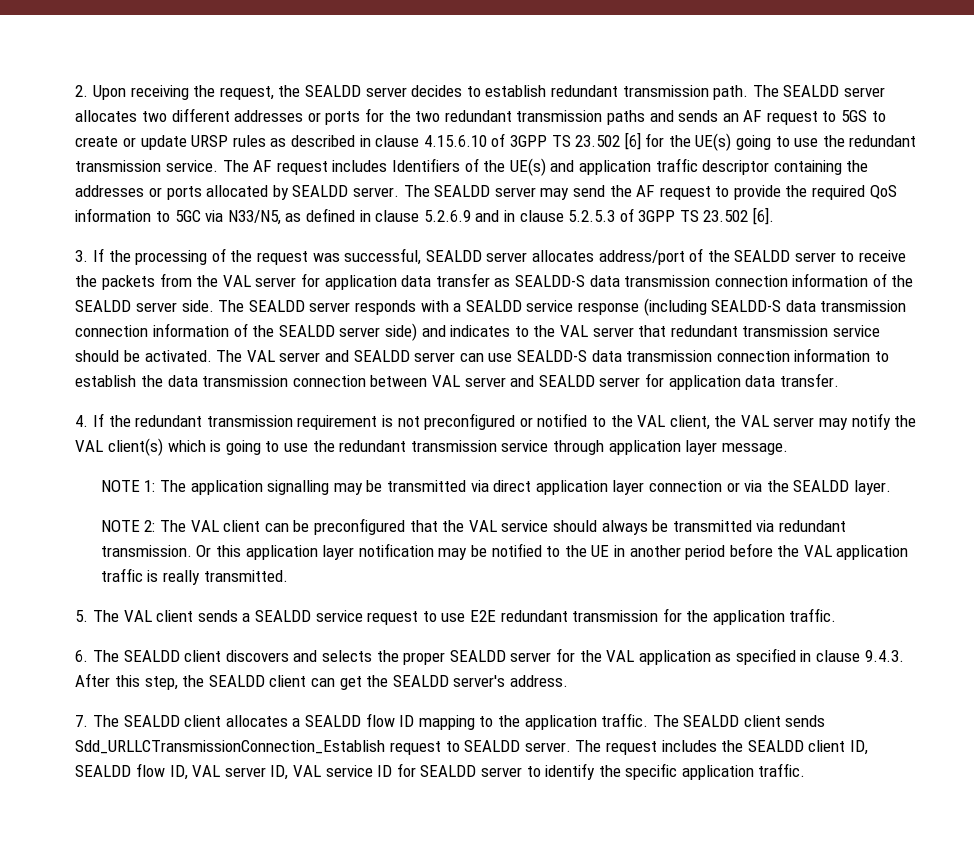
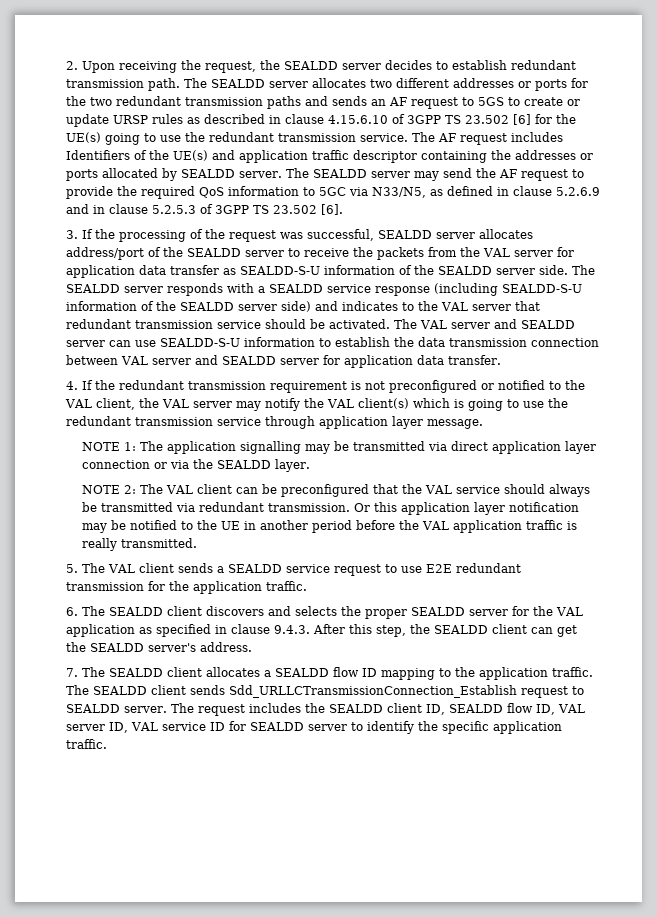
- 3. If the processing of the request was successful, SEALDD server allocates address/port of the SEALDD server to receive the packets from the VAL server for application data transfer as SEALDD-S data transmission connection information of the SEALDD server side.
+ 3. If the processing of the request was successful, SEALDD server allocates address/port of the SEALDD server to receive the packets from the VAL server for application data transfer as SEALDD-S-U information of the SEALDD server side.
- The SEALDD server responds with a SEALDD service response (including SEALDD-S data transmission connection information of the SEALDD server side) and indicates to the VAL server that redundant transmission service should be activated.
+ The SEALDD server responds with a SEALDD service response (including SEALDD-S-U information of the SEALDD server side) and indicates to the VAL server that redundant transmission service should be activated.
- The VAL server and SEALDD server can use SEALDD-S data transmission connection information to establish the data transmission connection between VAL server and SEALDD server for application data transfer.
+ The VAL server and SEALDD server can use SEALDD-S-U information to establish the data transmission connection between VAL server and SEALDD server for application data transfer.

